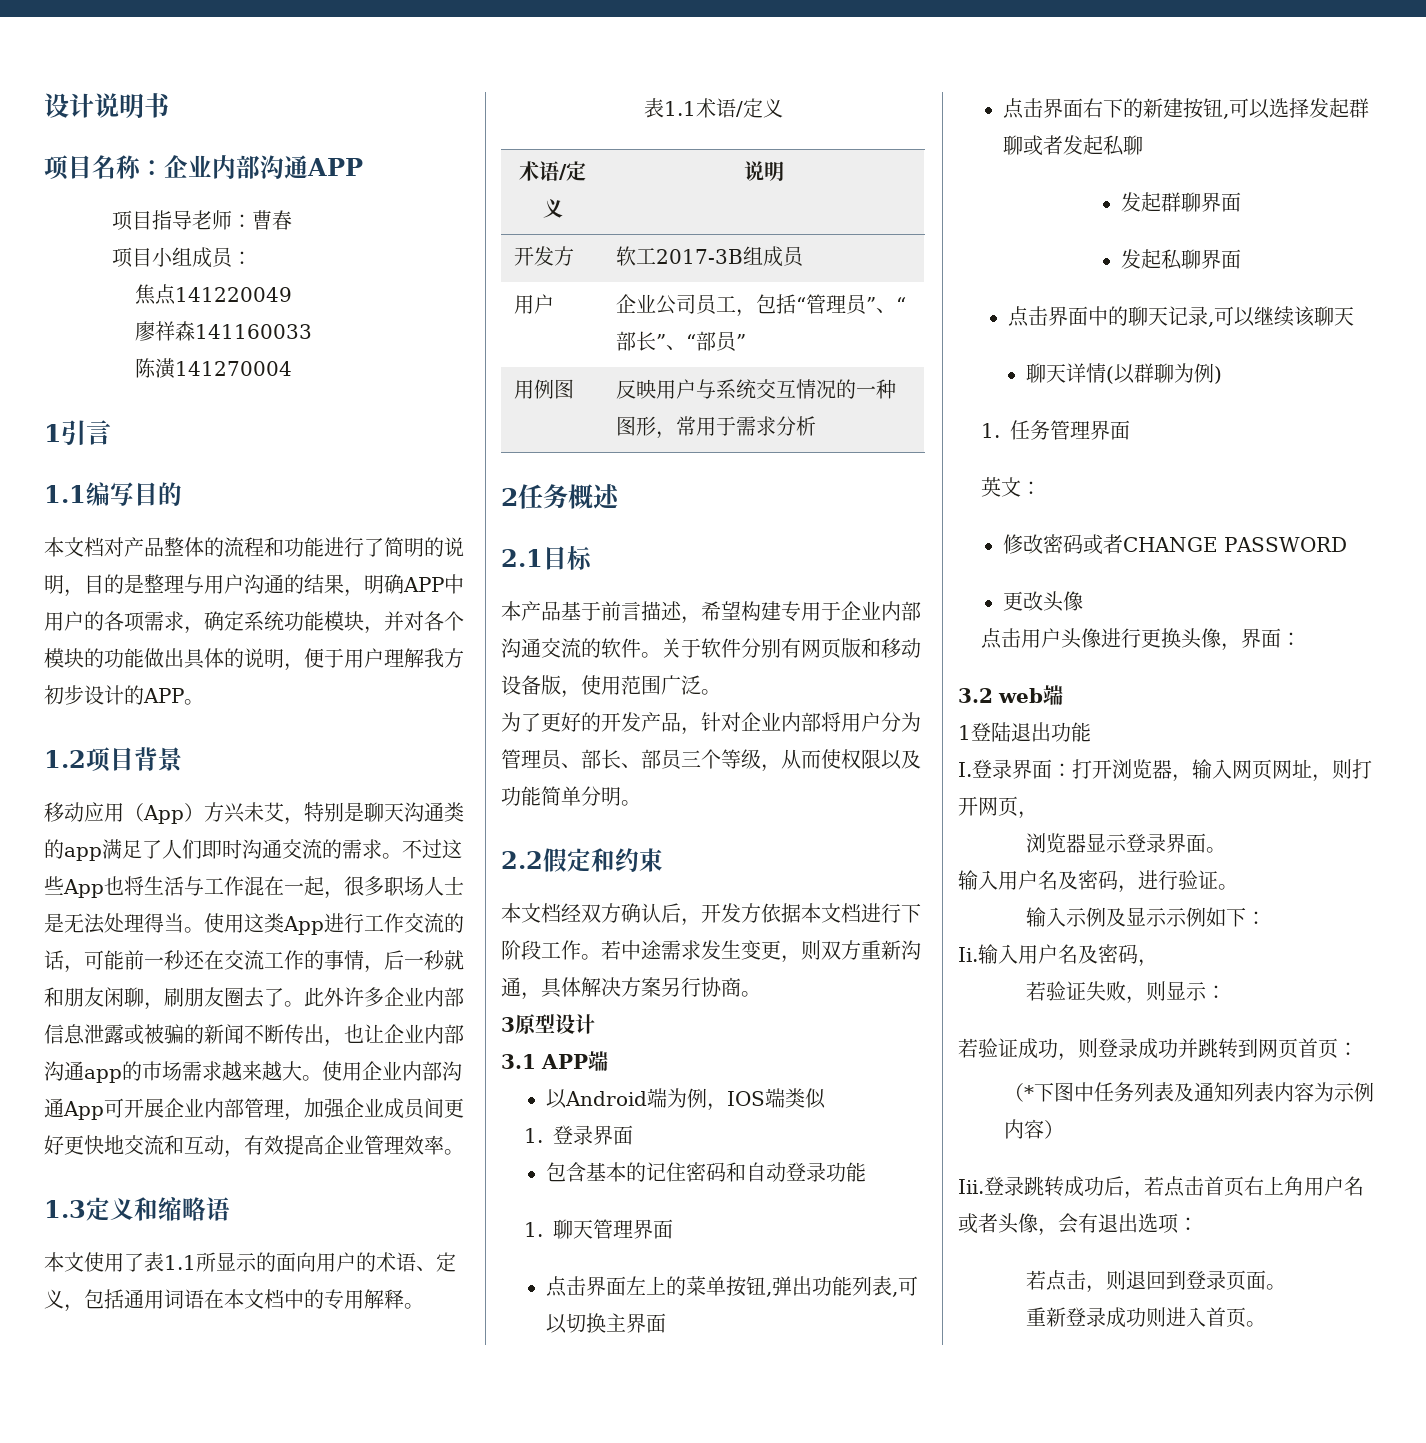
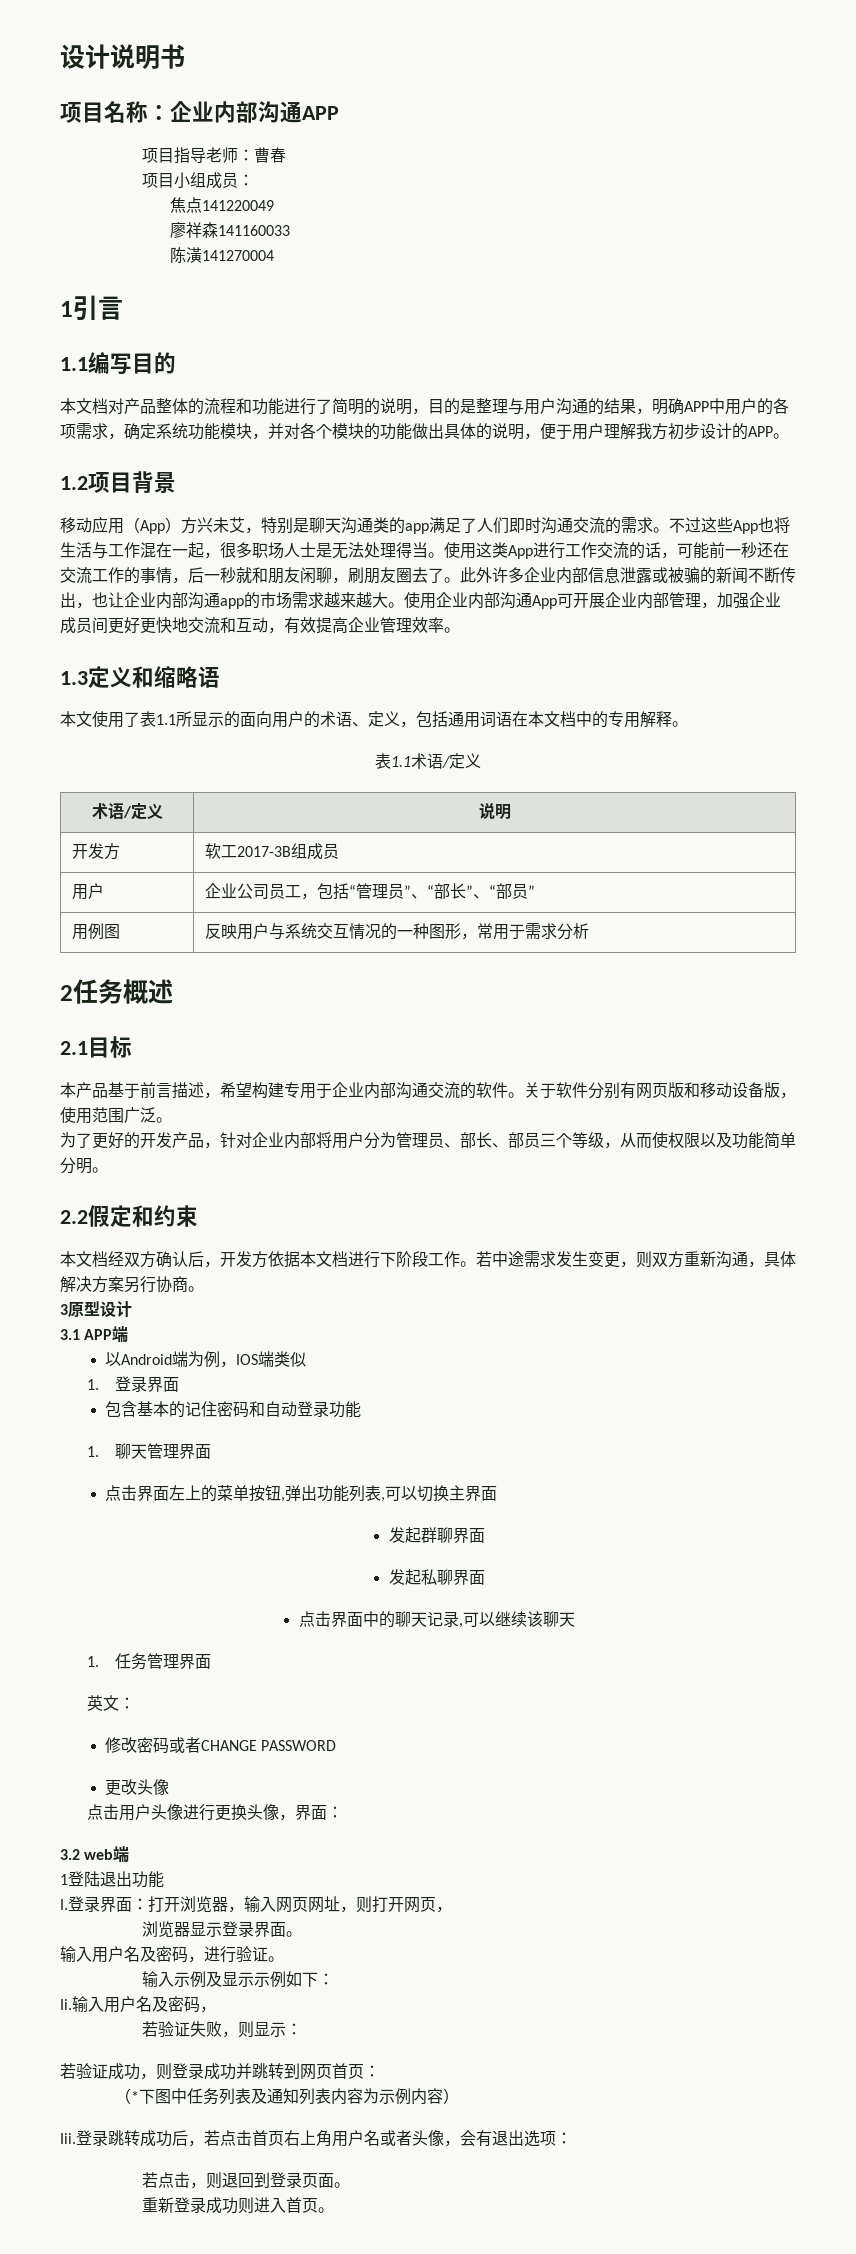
- 点击界面右下的新建按钮,可以选择发起群聊或者发起私聊
- 聊天详情(以群聊为例)

